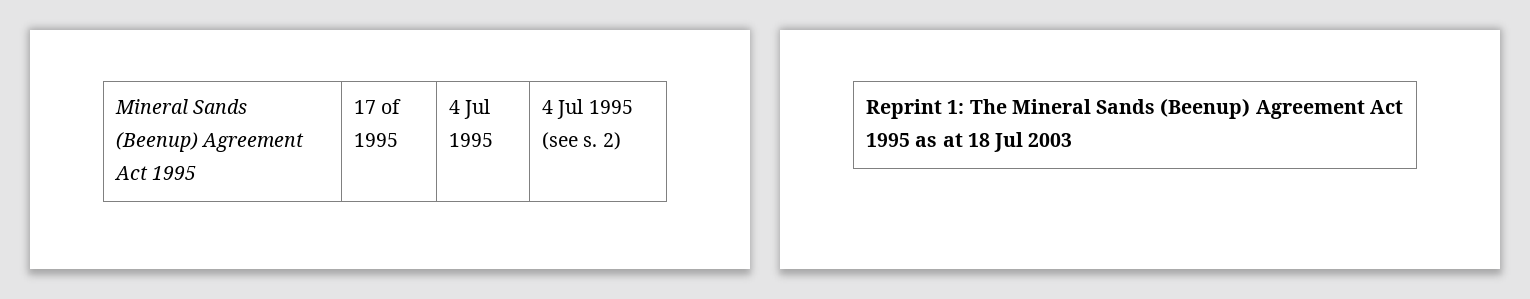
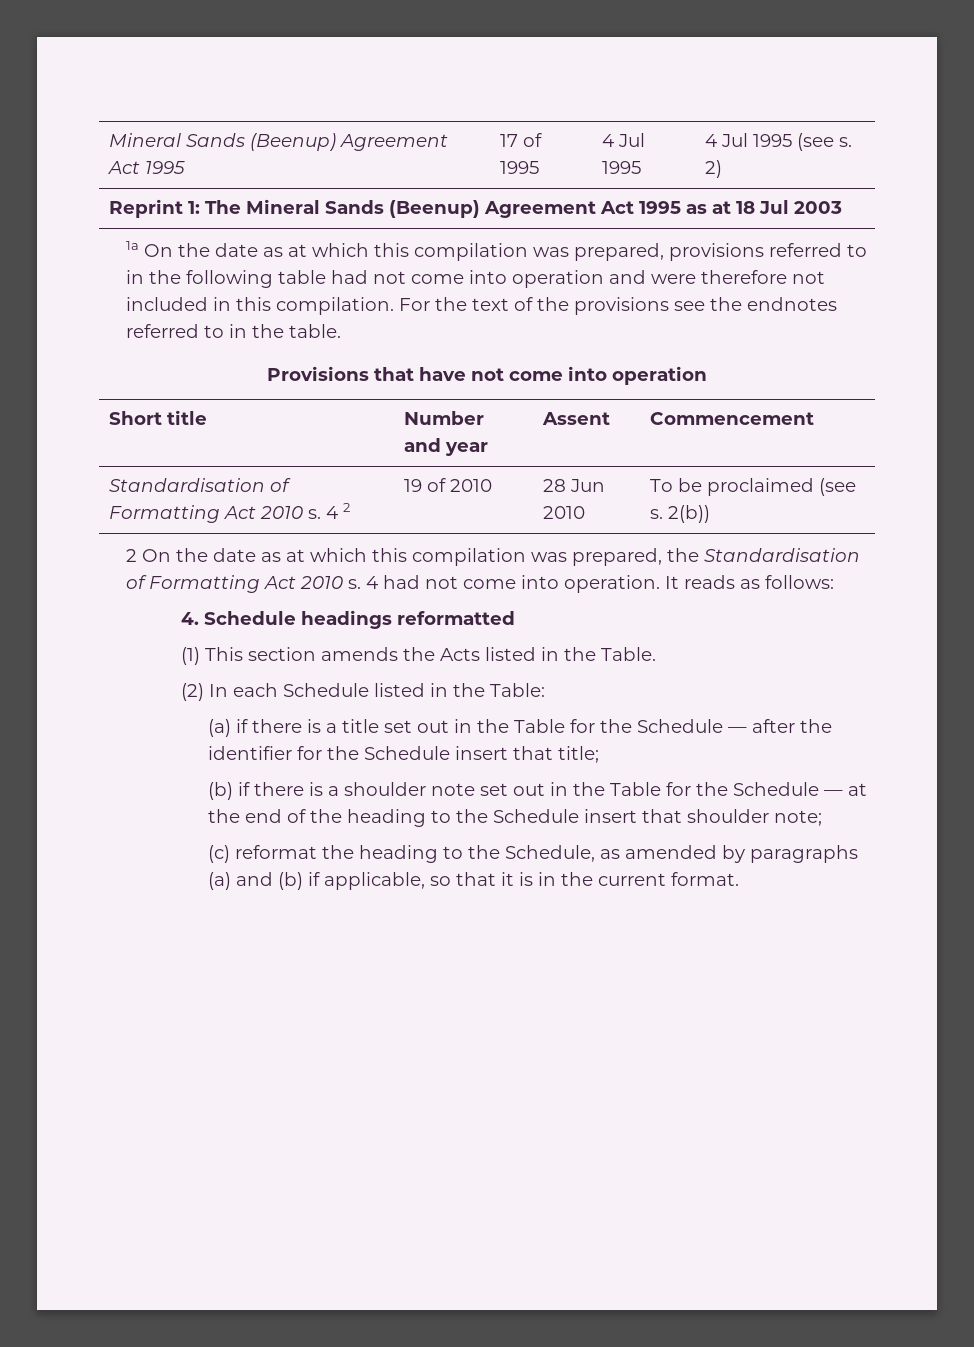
+ 1a On the date as at which this compilation was prepared, provisions referred to in the following table had not come into operation and were therefore not included in this compilation. For the text of the provisions see the endnotes referred to in the table.
+ Provisions that have not come into operation
+ Short title | Number and year | Assent | Commencement
+ Standardisation of Formatting Act 2010 s. 4 2 | 19 of 2010 | 28 Jun 2010 | To be proclaimed (see s. 2(b))
+ 2 On the date as at which this compilation was prepared, the Standardisation of Formatting Act 2010 s. 4 had not come into operation. It reads as follows:
+ 4. Schedule headings reformatted
+ (1) This section amends the Acts listed in the Table.
+ (2) In each Schedule listed in the Table:
+ (a) if there is a title set out in the Table for the Schedule — after the identifier for the Schedule insert that title;
+ (b) if there is a shoulder note set out in the Table for the Schedule — at the end of the heading to the Schedule insert that shoulder note;
+ (c) reformat the heading to the Schedule, as amended by paragraphs (a) and (b) if applicable, so that it is in the current format.

